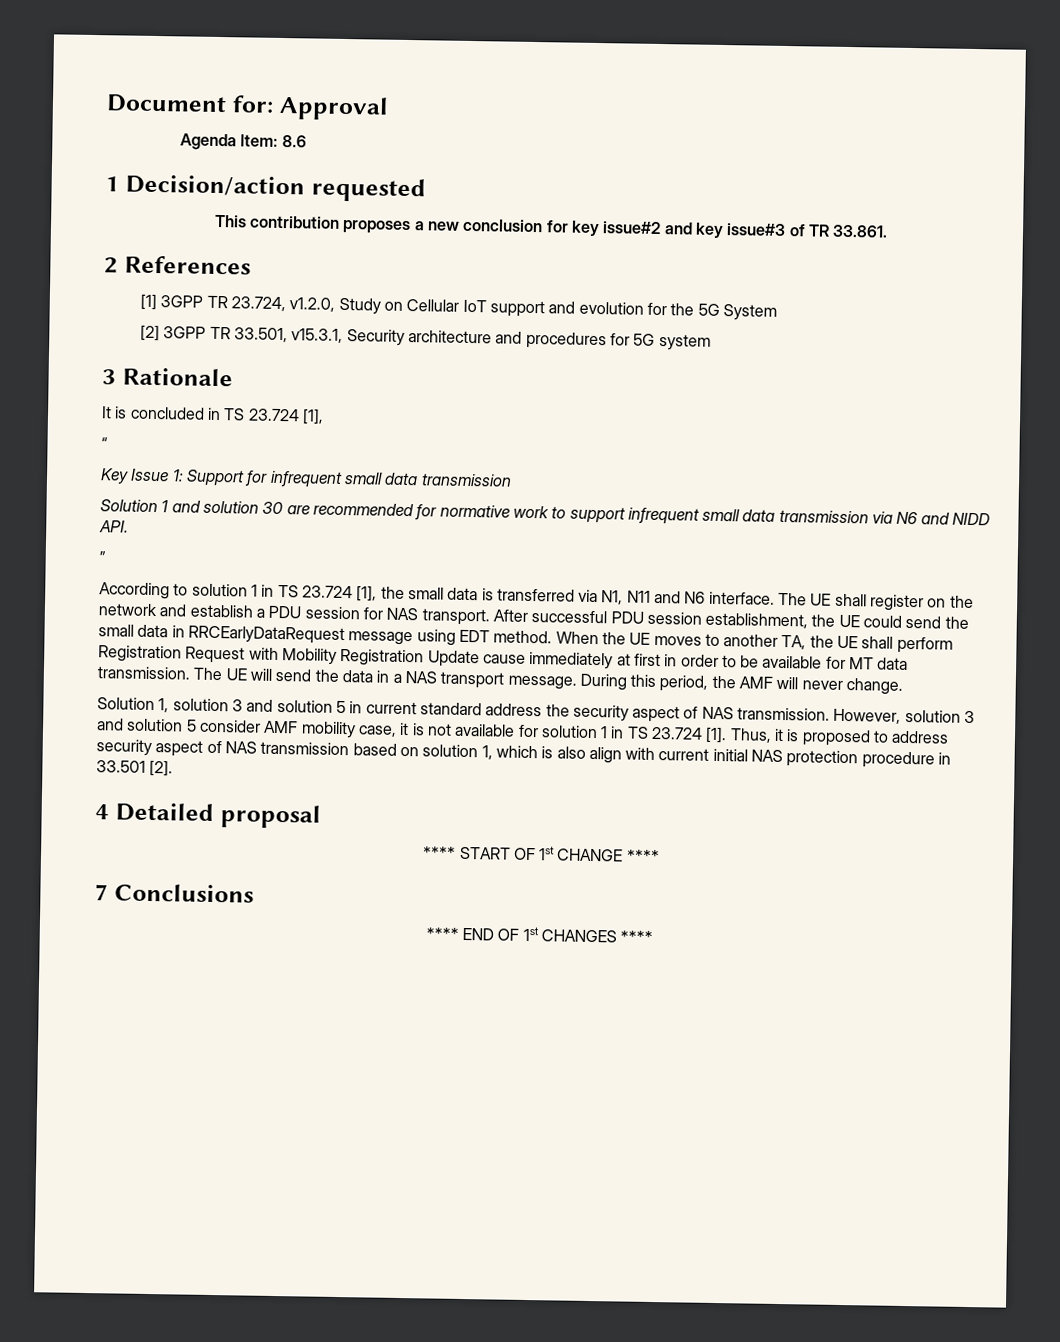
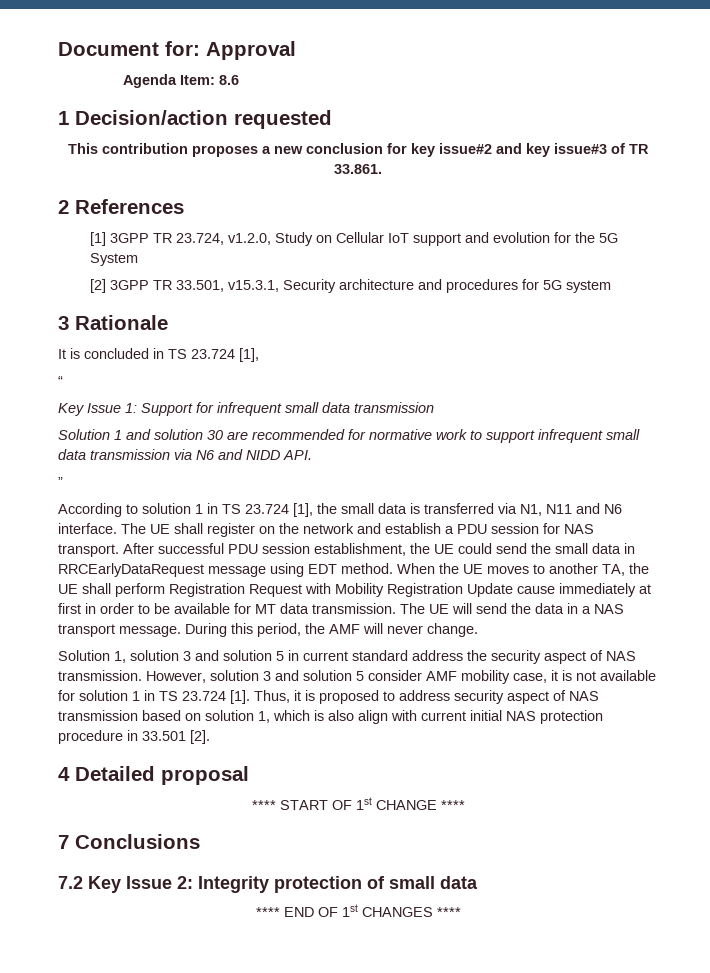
+ 7.2 Key Issue 2: Integrity protection of small data

